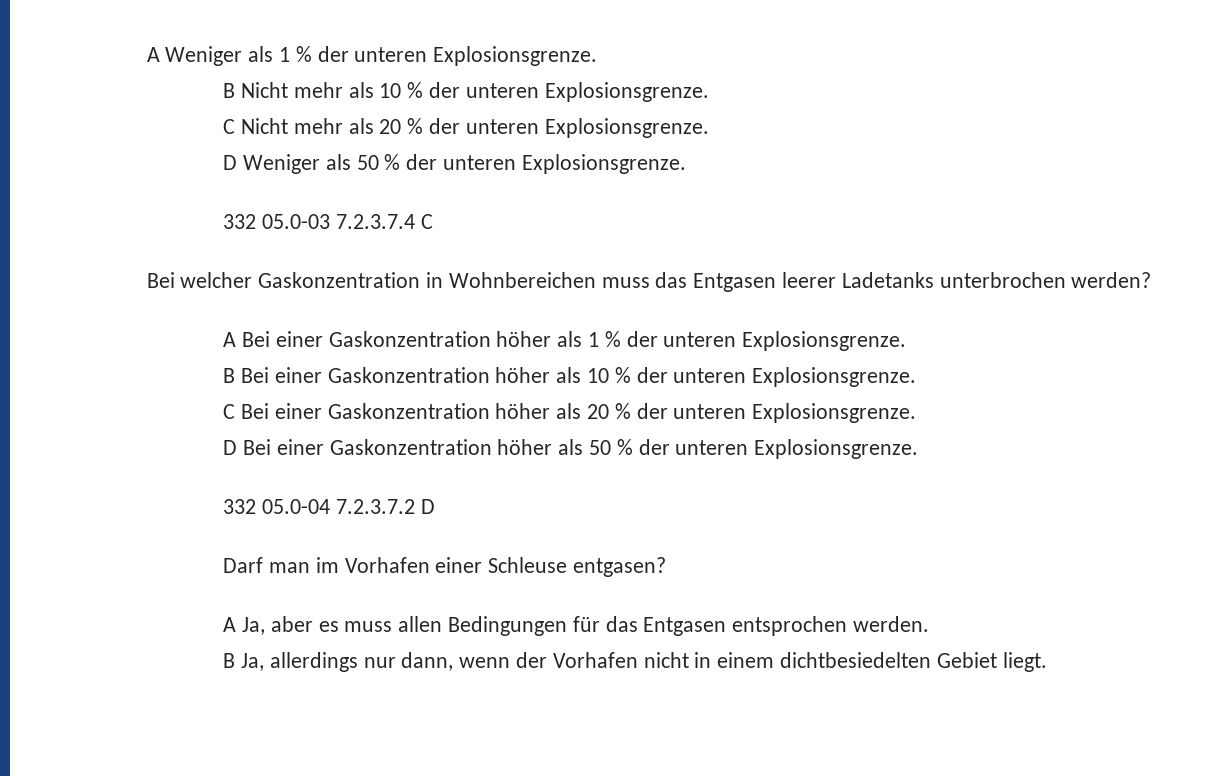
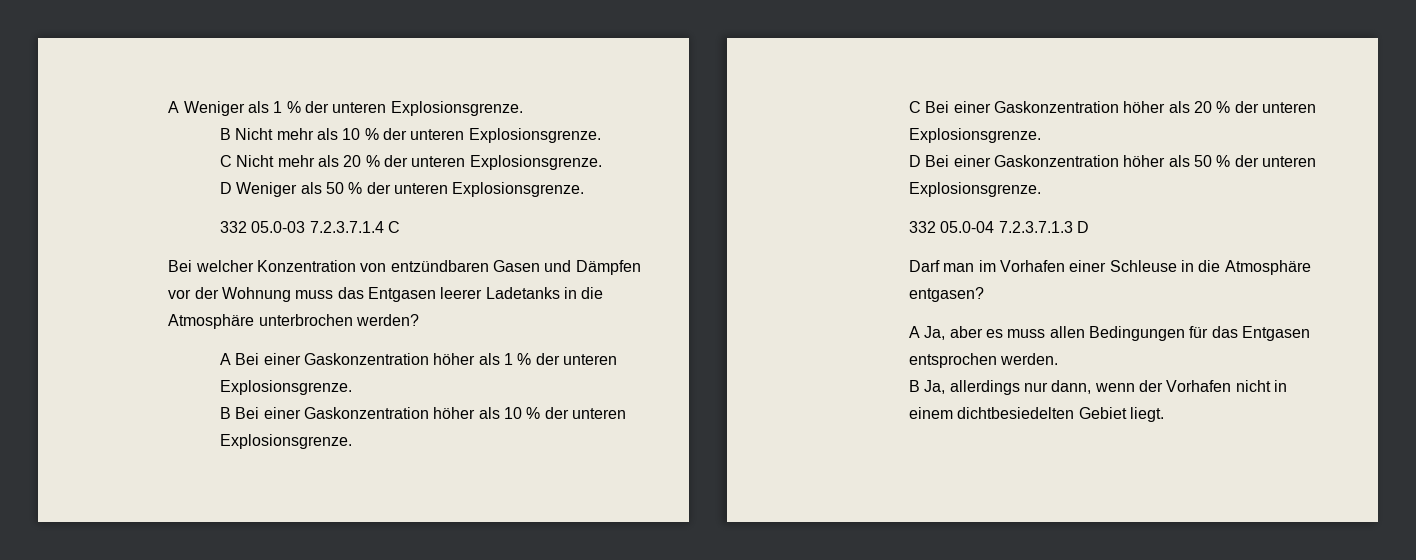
- 332 05.0-03 7.2.3.7.4 C
+ 332 05.0-03 7.2.3.7.1.4 C
- Bei welcher Gaskonzentration in Wohnbereichen muss das Entgasen leerer Ladetanks unterbrochen werden?
+ Bei welcher Konzentration von entzündbaren Gasen und Dämpfen vor der Wohnung muss das Entgasen leerer Ladetanks in die Atmosphäre unterbrochen werden?
- 332 05.0-04 7.2.3.7.2 D
+ 332 05.0-04 7.2.3.7.1.3 D
- Darf man im Vorhafen einer Schleuse entgasen?
+ Darf man im Vorhafen einer Schleuse in die Atmosphäre entgasen?

